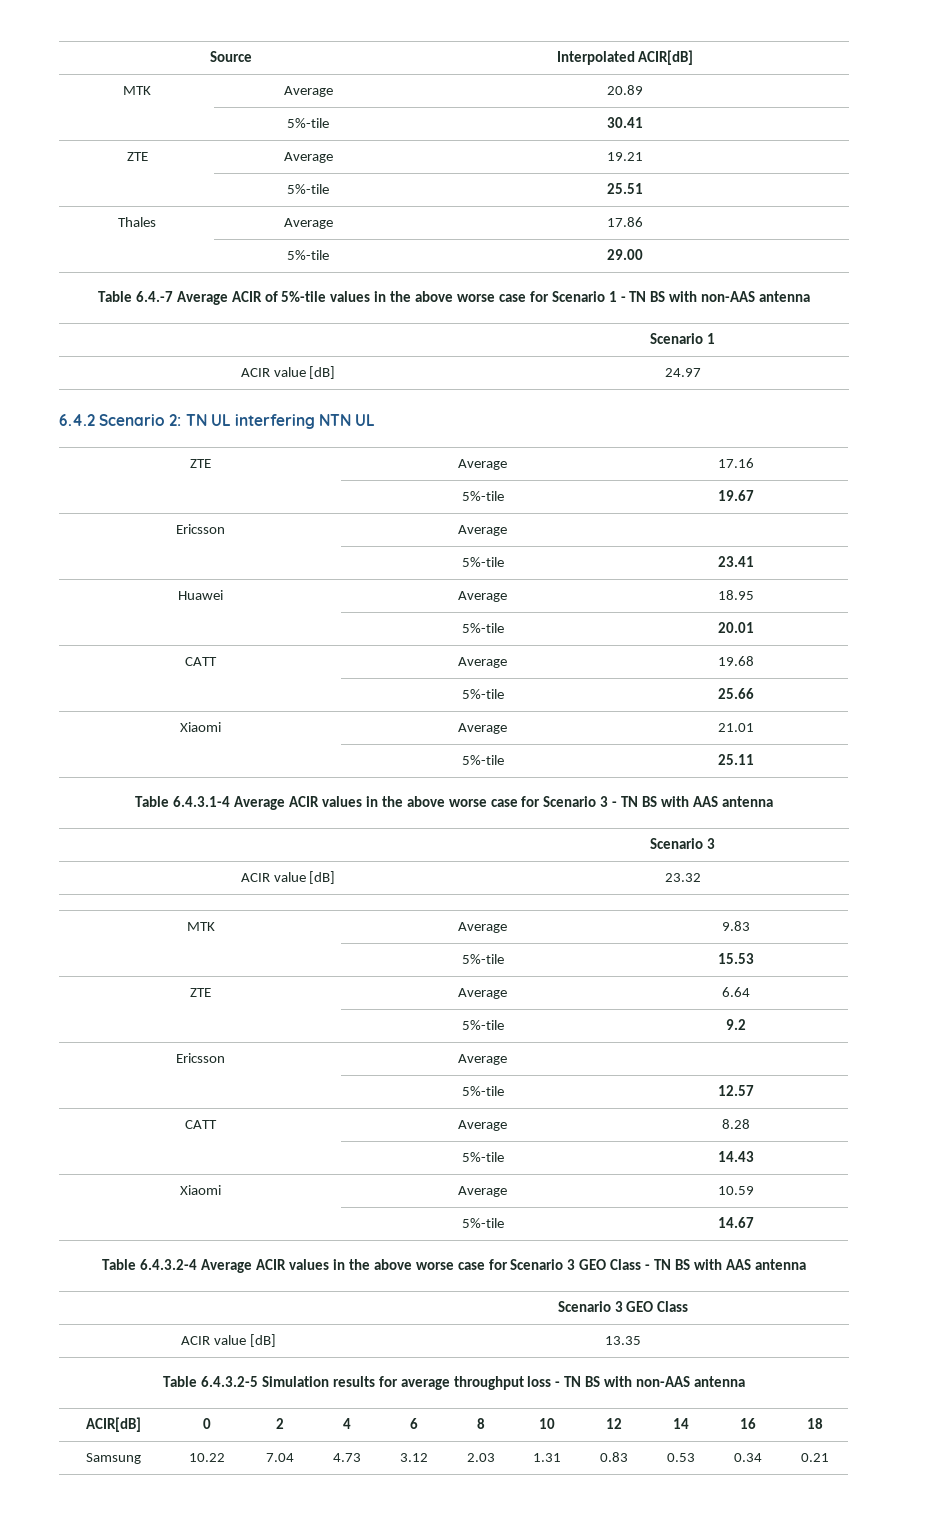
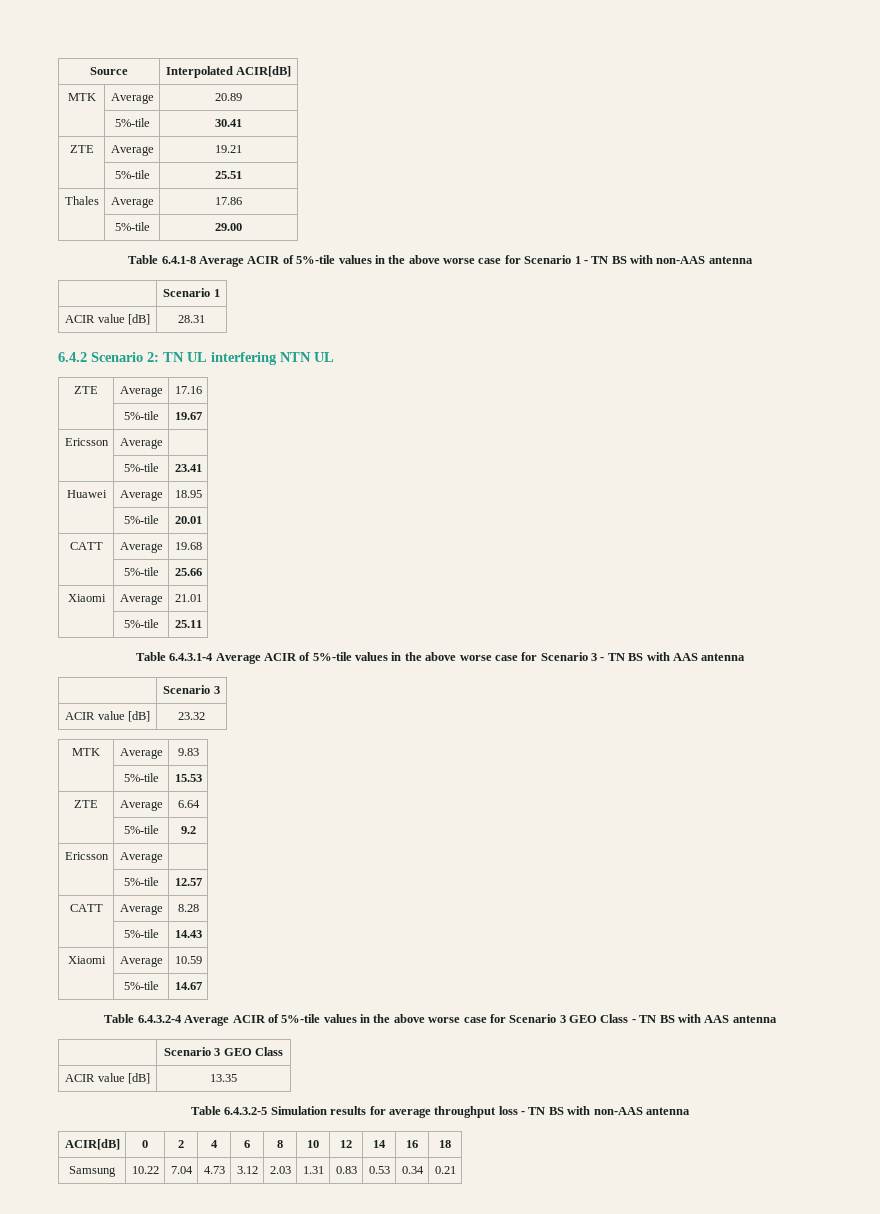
- Table 6.4.-7 Average ACIR of 5%-tile values in the above worse case for Scenario 1 - TN BS with non-AAS antenna
+ Table 6.4.1-8 Average ACIR of 5%-tile values in the above worse case for Scenario 1 - TN BS with non-AAS antenna
- ACIR value [dB] | 24.97
+ ACIR value [dB] | 28.31
- Table 6.4.3.1-4 Average ACIR values in the above worse case for Scenario 3 - TN BS with AAS antenna
+ Table 6.4.3.1-4 Average ACIR of 5%-tile values in the above worse case for Scenario 3 - TN BS with AAS antenna
- Table 6.4.3.2-4 Average ACIR values in the above worse case for Scenario 3 GEO Class - TN BS with AAS antenna
+ Table 6.4.3.2-4 Average ACIR of 5%-tile values in the above worse case for Scenario 3 GEO Class - TN BS with AAS antenna

